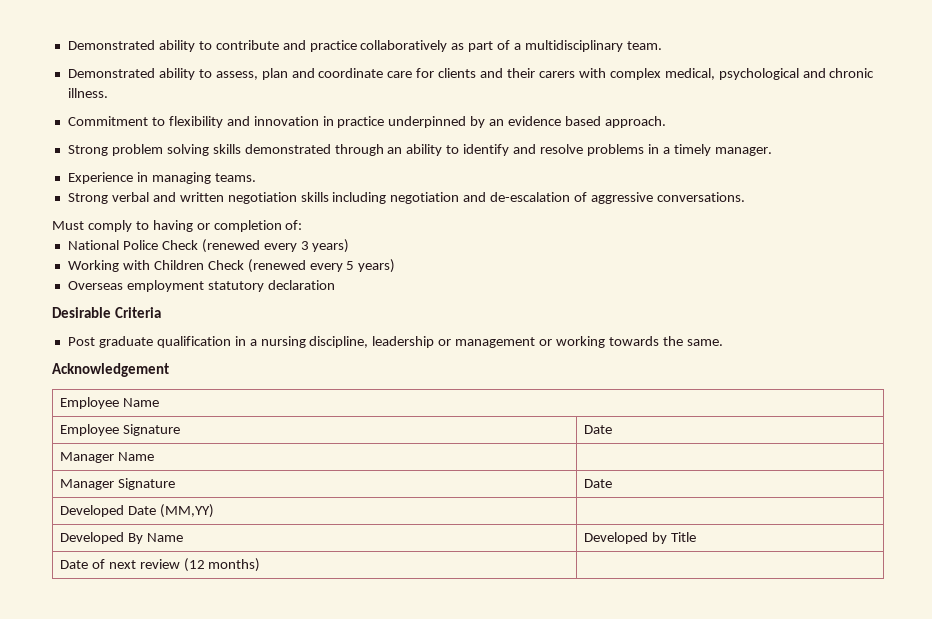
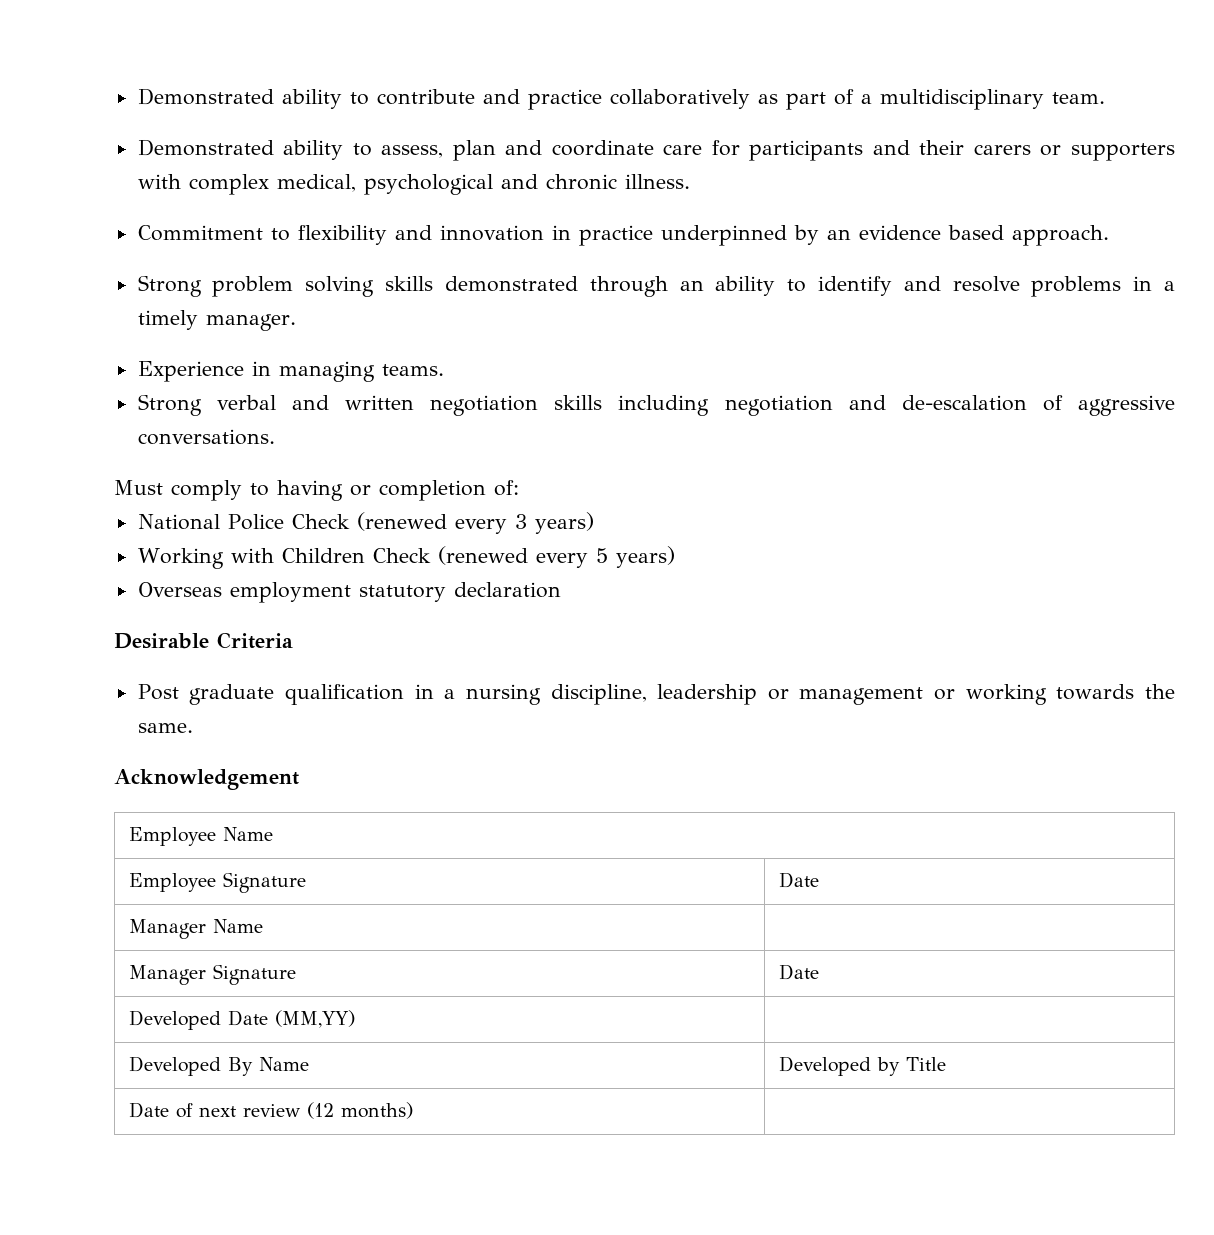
- Demonstrated ability to assess, plan and coordinate care for clients and their carers with complex medical, psychological and chronic illness.
+ Demonstrated ability to assess, plan and coordinate care for participants and their carers or supporters with complex medical, psychological and chronic illness.

